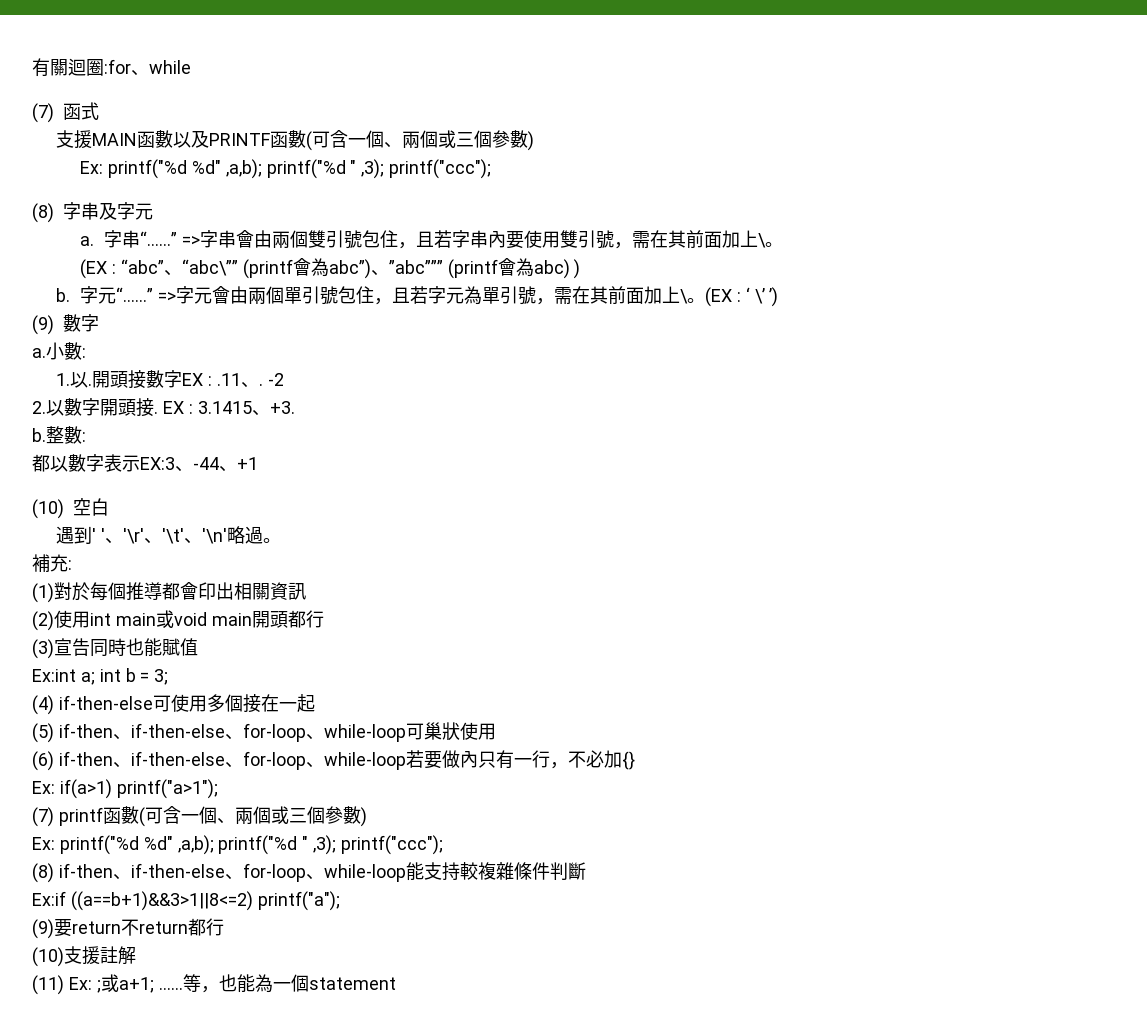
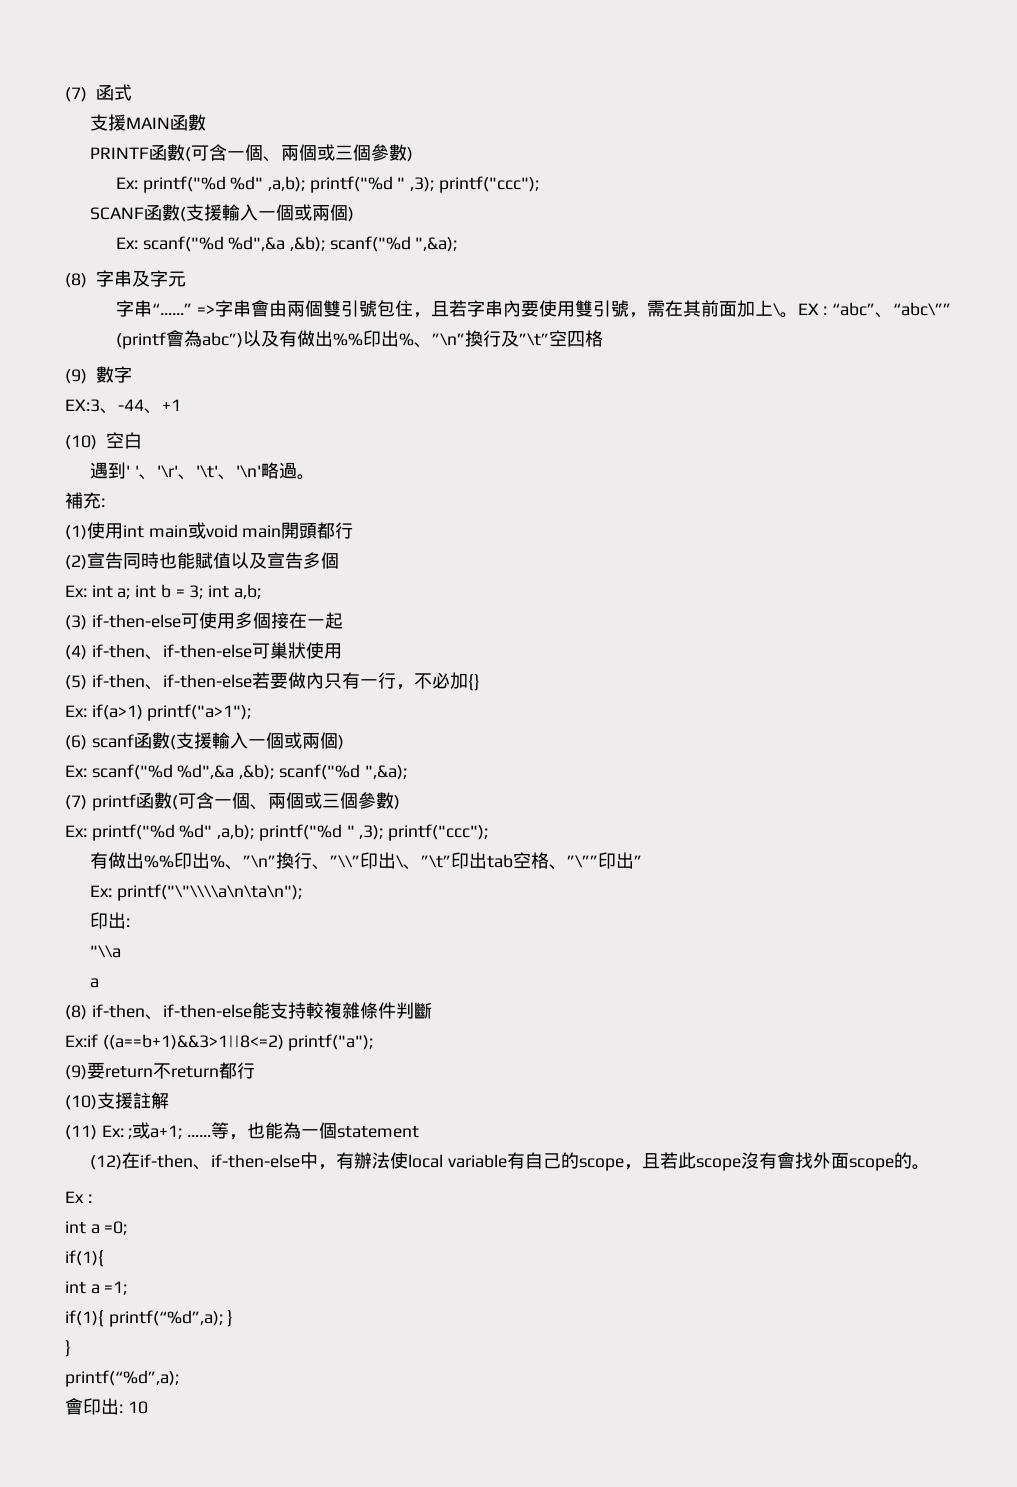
- 有關迴圈:for、while
- 支援MAIN函數以及PRINTF函數(可含一個、兩個或三個參數)
+ 支援MAIN函數
+ PRINTF函數(可含一個、兩個或三個參數)
+ SCANF函數(支援輸入一個或兩個)
+ Ex: scanf("%d %d",&a ,&b); scanf("%d ",&a);
  (8)字串及字元
- a.字串“……”
+ 字串“……”
- =>字串會由兩個雙引號包住，且若字串內要使用雙引號，需在其前面加上\。
- (EX : “abc”、“abc\”” (printf會為abc”)、”abc””” (printf會為abc) )
- b.字元“……” =>字元會由兩個單引號包住，且若字元為單引號，需在其前面加上\。(EX : ‘ \’ ’)
+ =>字串會由兩個雙引號包住，且若字串內要使用雙引號，需在其前面加上\。EX : “abc”、“abc\”” (printf會為abc”)以及有做出%%印出%、”\n”換行及”\t”空四格
  (9)數字
- a.小數:
- 1.以.開頭接數字EX : .11、. -2
- 2.以數字開頭接. EX : 3.1415、+3.
- b.整數:
- 都以數字表示EX:3、-44、+1
+ EX:3、-44、+1
- (1)對於每個推導都會印出相關資訊
- (2)使用int main或void main開頭都行
+ (1)使用int main或void main開頭都行
- (3)宣告同時也能賦值
- Ex:int a; int b = 3;
- (4) if-then-else可使用多個接在一起
+ (2)宣告同時也能賦值以及宣告多個
+ Ex: int a; int b = 3; int a,b;
+ (3) if-then-else可使用多個接在一起
- (5) if-then、if-then-else、for-loop、while-loop可巢狀使用
+ (4) if-then、if-then-else可巢狀使用
- (6) if-then、if-then-else、for-loop、while-loop若要做內只有一行，不必加{}
+ (5) if-then、if-then-else若要做內只有一行，不必加{}
+ (6) scanf函數(支援輸入一個或兩個)
+ Ex: scanf("%d %d",&a ,&b); scanf("%d ",&a);
+ 有做出%%印出%、”\n”換行、”\\”印出\、”\t”印出tab空格、”\””印出”
+ Ex: printf("\"\\\\a\n\ta\n");
+ 印出:
+ "\\a
+ a
- (8) if-then、if-then-else、for-loop、while-loop能支持較複雜條件判斷
+ (8) if-then、if-then-else能支持較複雜條件判斷
+ (12)在if-then、if-then-else中，有辦法使local variable有自己的scope，且若此scope沒有會找外面scope的。
+ Ex :
+ int a =0;
+ if(1){
+ int a =1;
+ if(1){ printf(“%d”,a); }
+ }
+ printf(“%d”,a);
+ 會印出: 10

